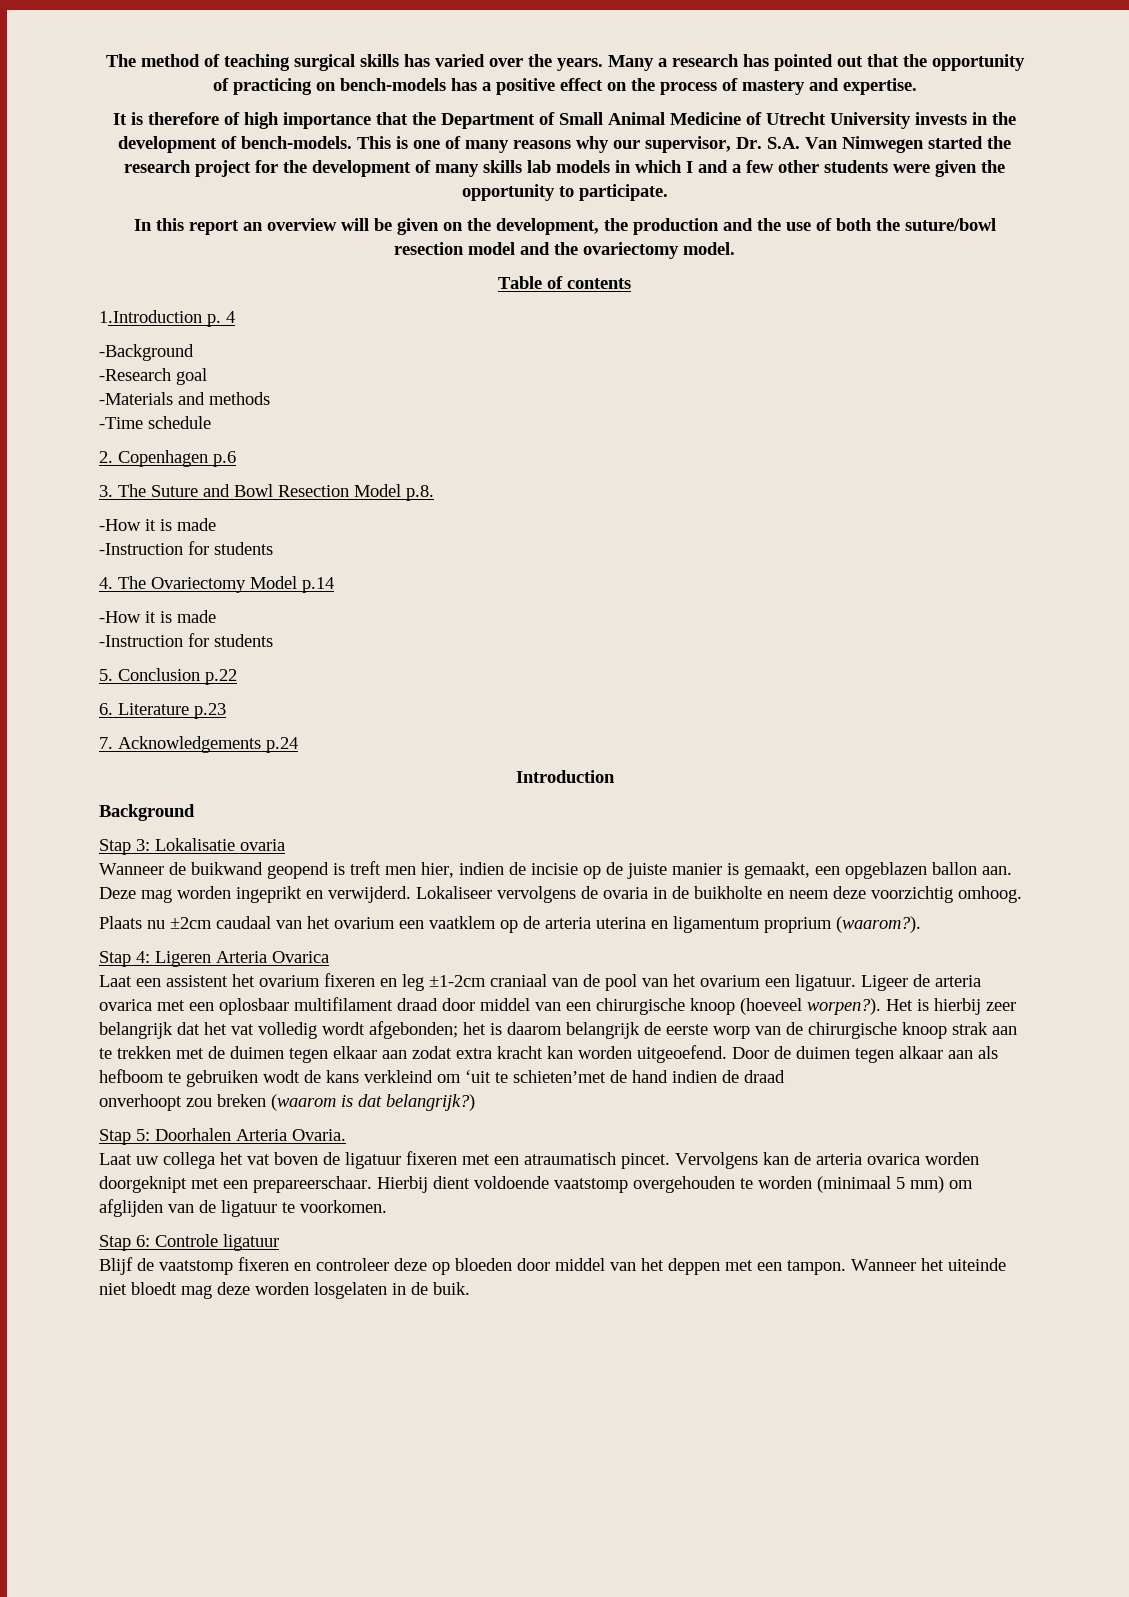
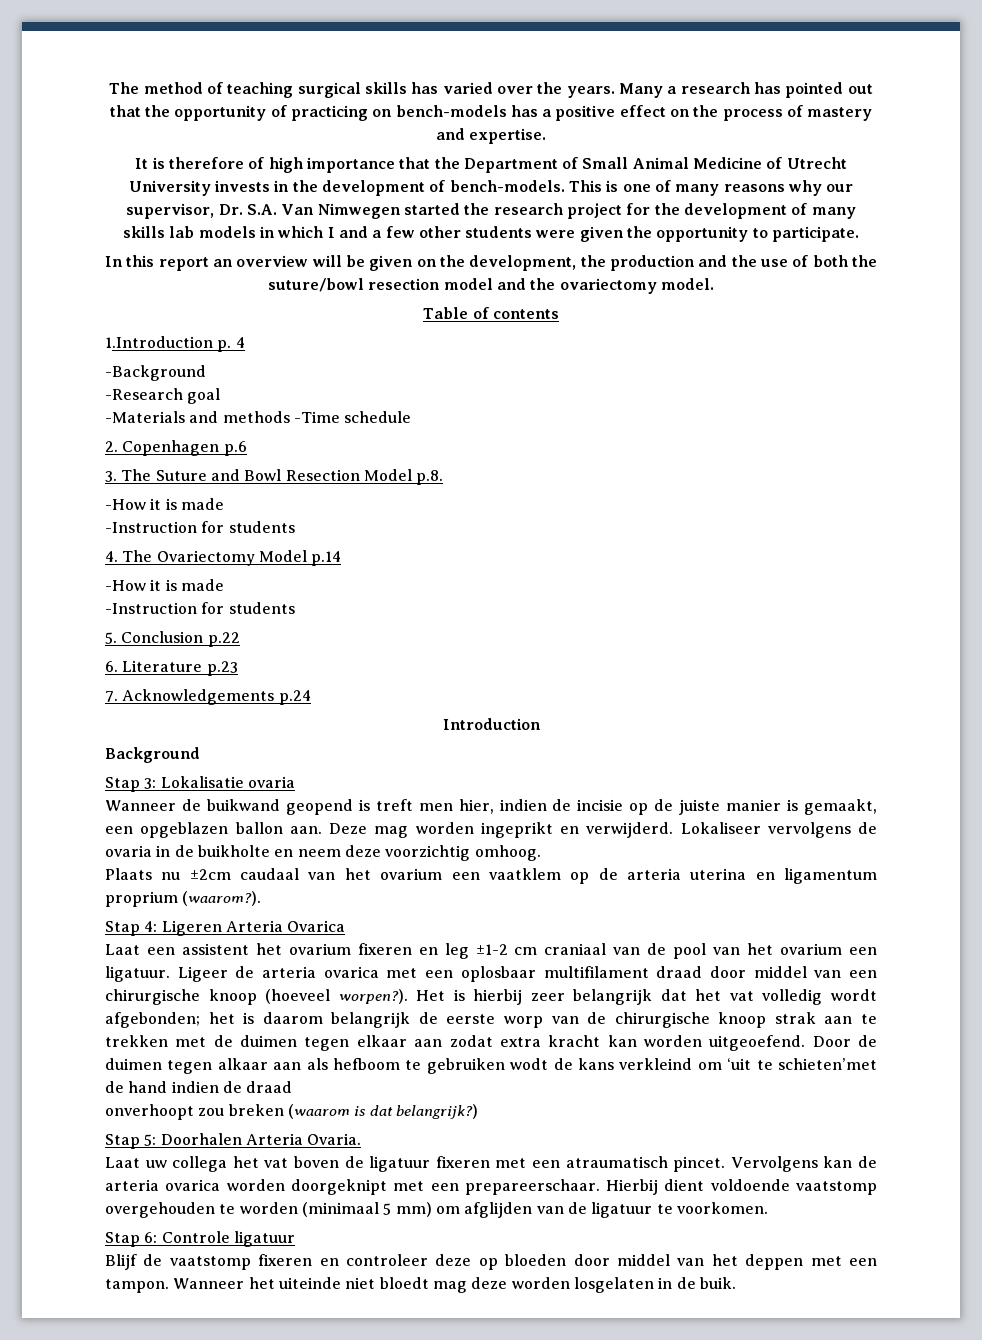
- -Materials and methods
- -Time schedule
+ -Materials and methods -Time schedule
- Laat een assistent het ovarium fixeren en leg ±1-2cm craniaal van de pool van het ovarium een ligatuur.
+ Laat een assistent het ovarium fixeren en leg ±1-2 cm craniaal van de pool van het ovarium een ligatuur.

